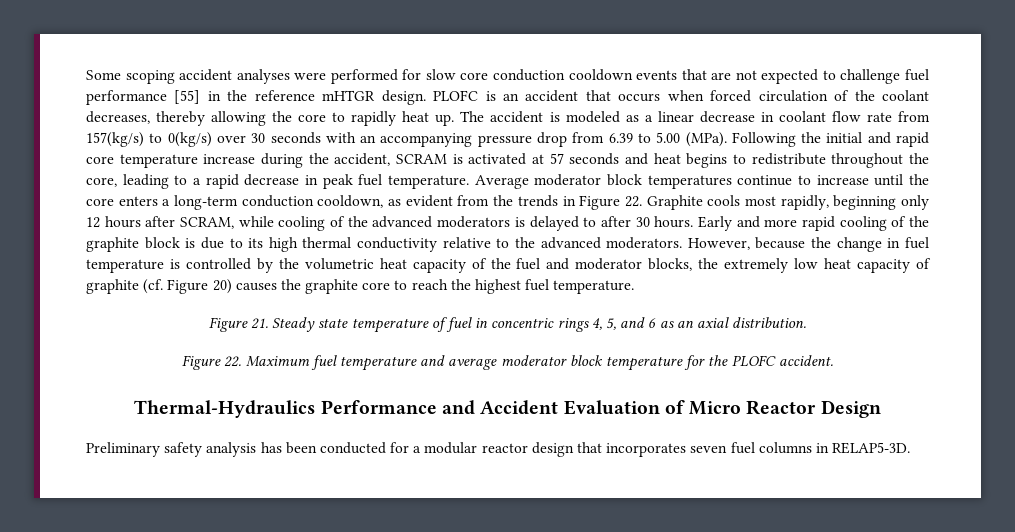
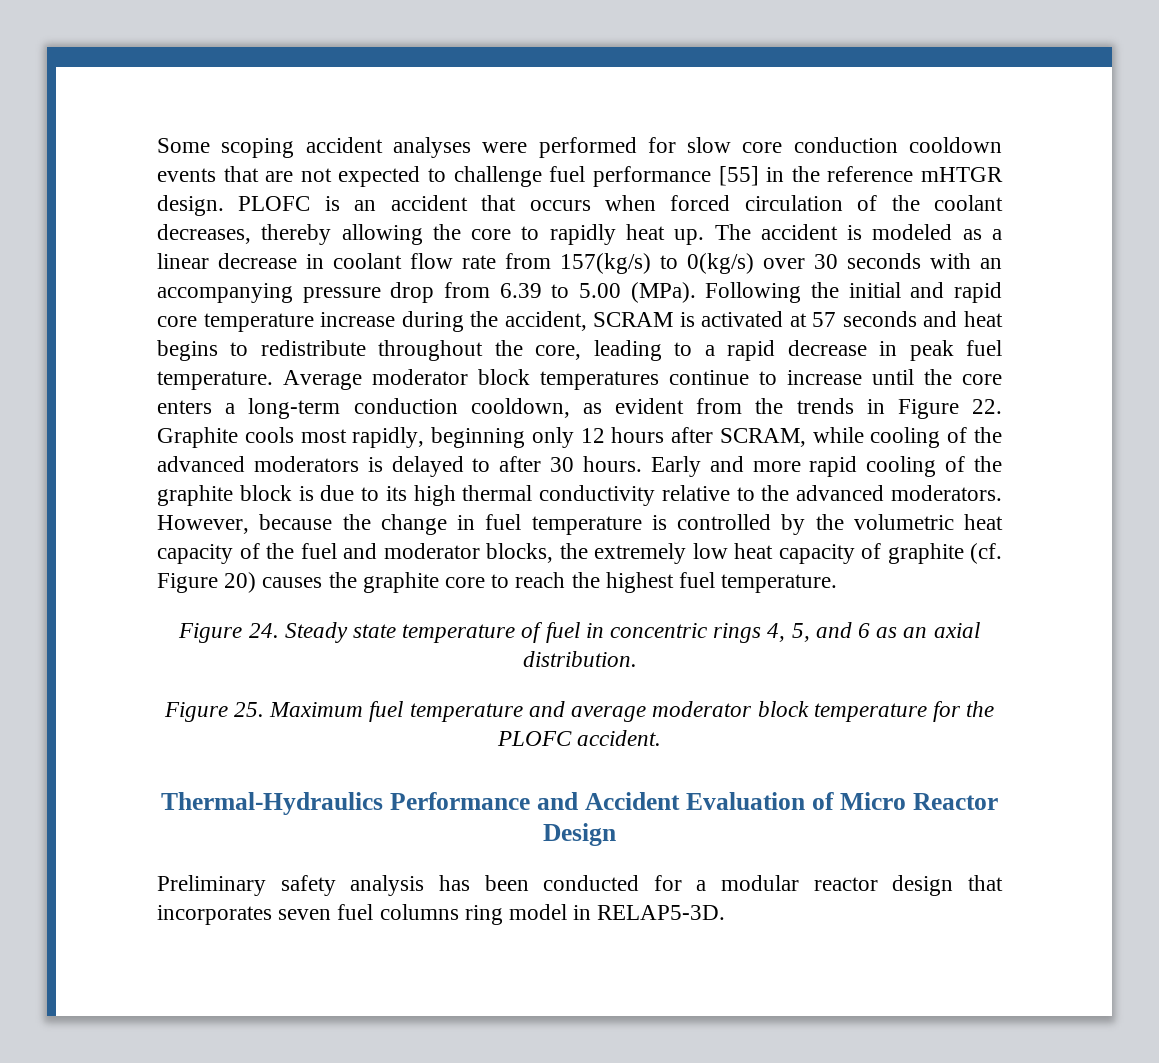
- Figure 21. Steady state temperature of fuel in concentric rings 4, 5, and 6 as an axial distribution.
+ Figure 24. Steady state temperature of fuel in concentric rings 4, 5, and 6 as an axial distribution.
- Figure 22. Maximum fuel temperature and average moderator block temperature for the PLOFC accident.
+ Figure 25. Maximum fuel temperature and average moderator block temperature for the PLOFC accident.
- Preliminary safety analysis has been conducted for a modular reactor design that incorporates seven fuel columns in RELAP5-3D.
+ Preliminary safety analysis has been conducted for a modular reactor design that incorporates seven fuel columns ring model in RELAP5-3D.

